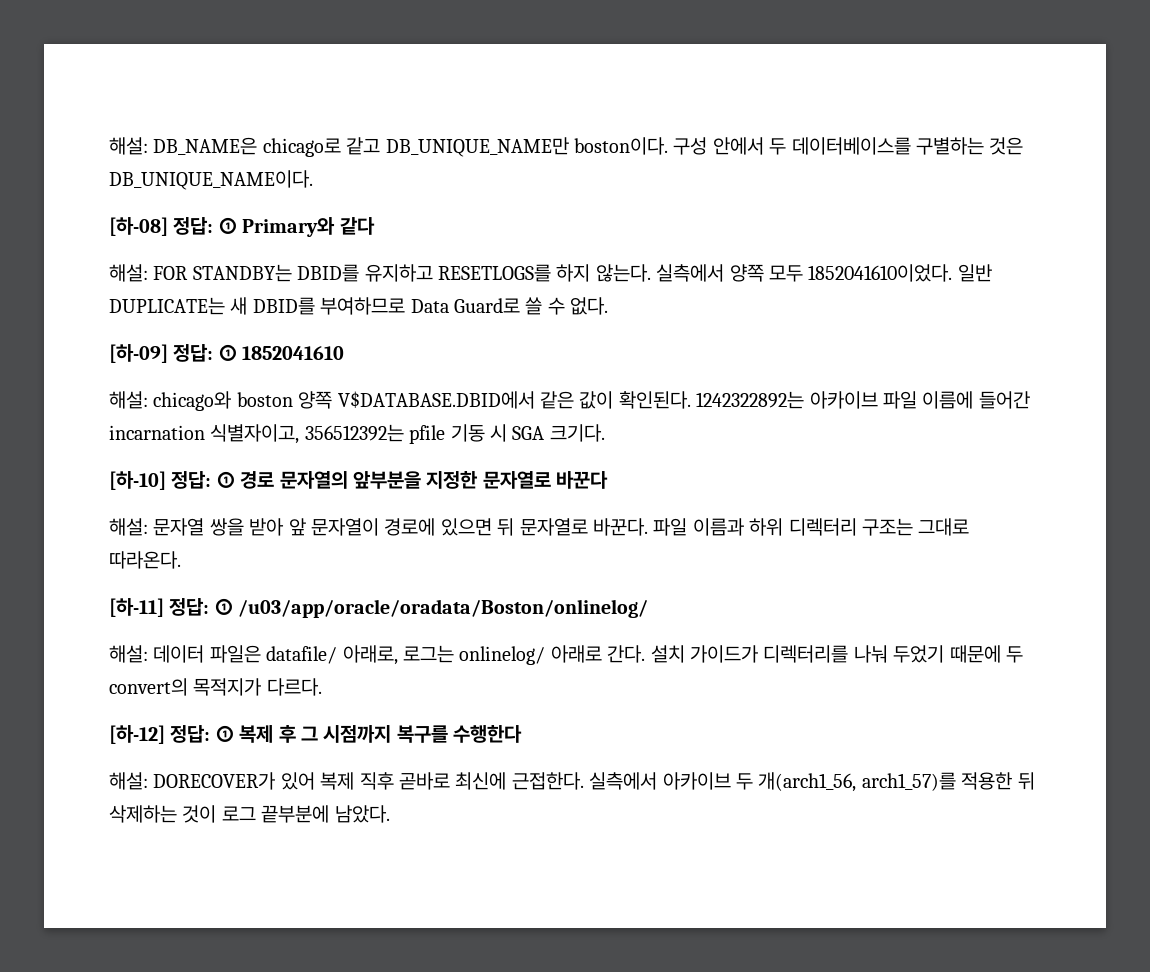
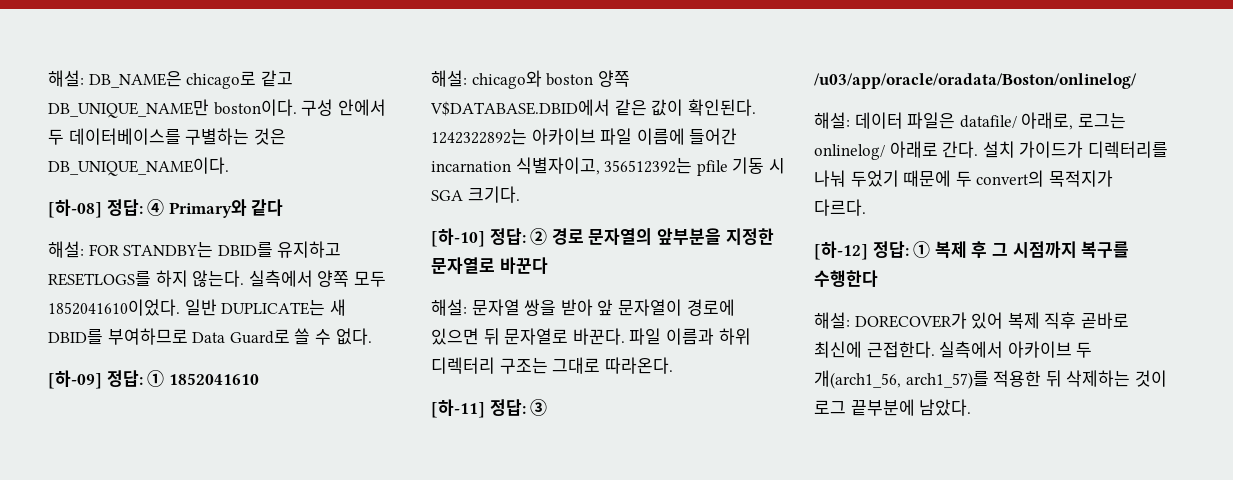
- [하-08] 정답: ① Primary와 같다
+ [하-08] 정답: ④ Primary와 같다
- [하-10] 정답: ① 경로 문자열의 앞부분을 지정한 문자열로 바꾼다
+ [하-10] 정답: ② 경로 문자열의 앞부분을 지정한 문자열로 바꾼다
- [하-11] 정답: ① /u03/app/oracle/oradata/Boston/onlinelog/
+ [하-11] 정답: ③ /u03/app/oracle/oradata/Boston/onlinelog/

